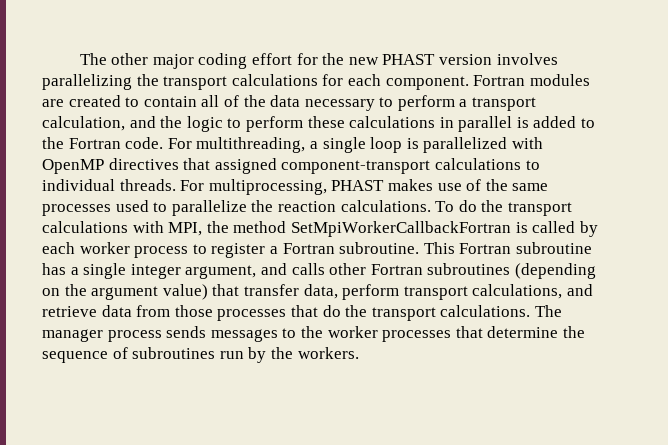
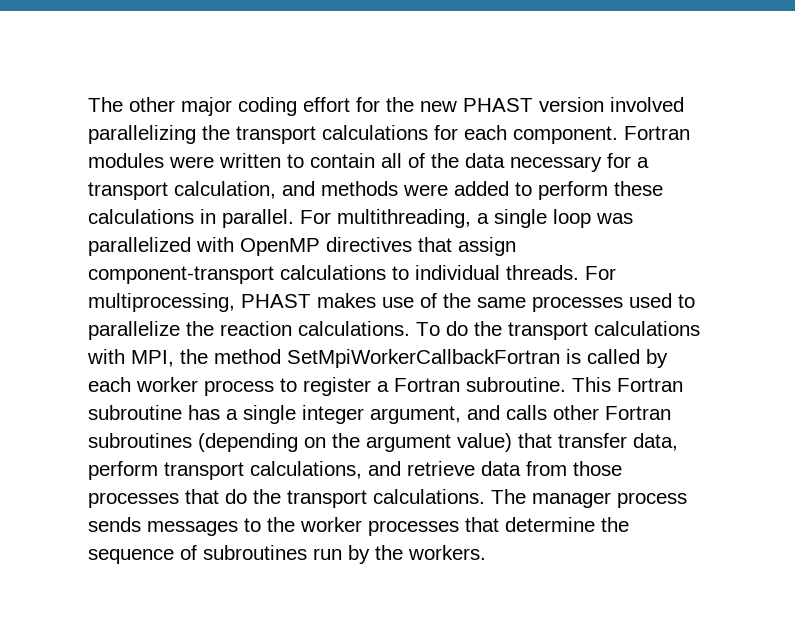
- The other major coding effort for the new PHAST version involves parallelizing the transport calculations for each component.
+ The other major coding effort for the new PHAST version involved parallelizing the transport calculations for each component.
- Fortran modules are created to contain all of the data necessary to perform a transport calculation, and the logic to perform these calculations in parallel is added to the Fortran code.
+ Fortran modules were written to contain all of the data necessary for a transport calculation, and methods were added to perform these calculations in parallel.
- For multithreading, a single loop is parallelized with OpenMP directives that assigned component-transport calculations to individual threads.
+ For multithreading, a single loop was parallelized with OpenMP directives that assign component-transport calculations to individual threads.

